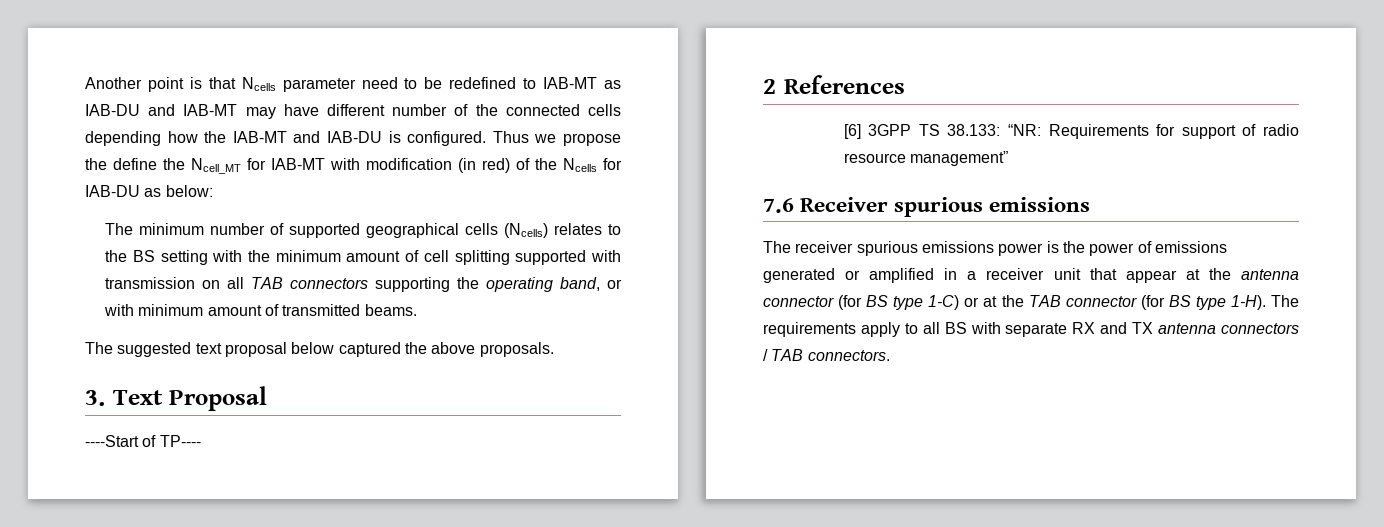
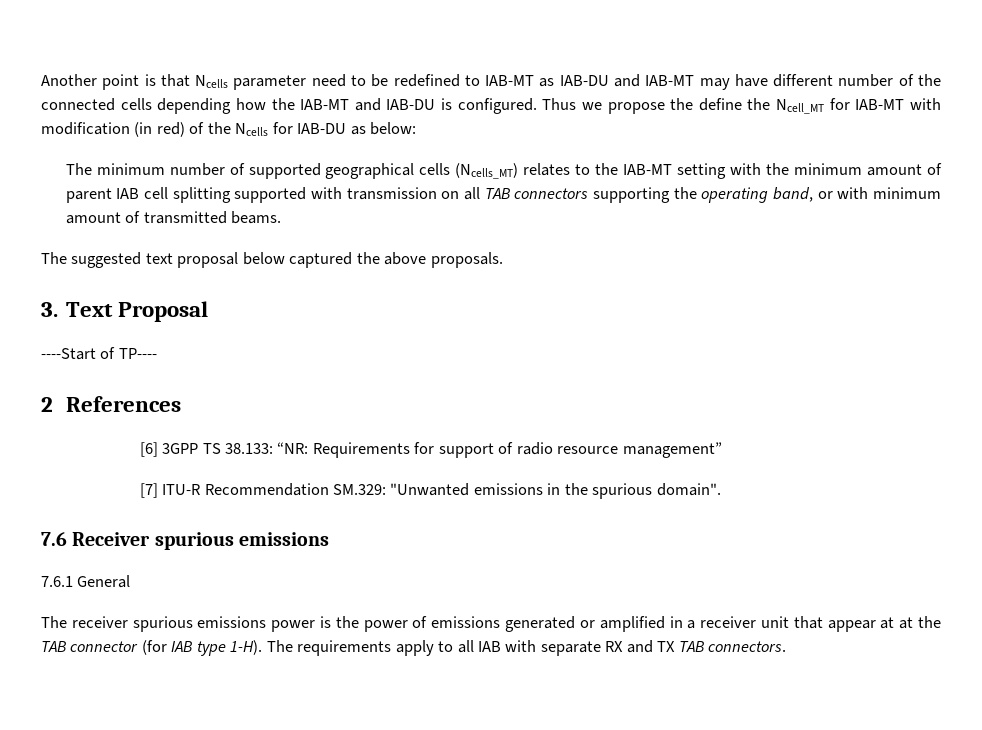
- The minimum number of supported geographical cells (Ncells) relates to the BS setting with the minimum amount of cell splitting supported with transmission on all TAB connectors supporting the operating band, or with minimum amount of transmitted beams.
+ The minimum number of supported geographical cells (Ncells_MT) relates to the IAB-MT setting with the minimum amount of parent IAB cell splitting supported with transmission on all TAB connectors supporting the operating band, or with minimum amount of transmitted beams.
+ [7] ITU-R Recommendation SM.329: "Unwanted emissions in the spurious domain".
+ 7.6.1 General
- The receiver spurious emissions power is the power of emissions generated or amplified in a receiver unit that appear at the antenna connector (for BS type 1-C) or at the TAB connector (for BS type 1-H).
+ The receiver spurious emissions power is the power of emissions generated or amplified in a receiver unit that appear at at the TAB connector (for IAB type 1-H).
- The requirements apply to all BS with separate RX and TX antenna connectors / TAB connectors.
+ The requirements apply to all IAB with separate RX and TX TAB connectors.

